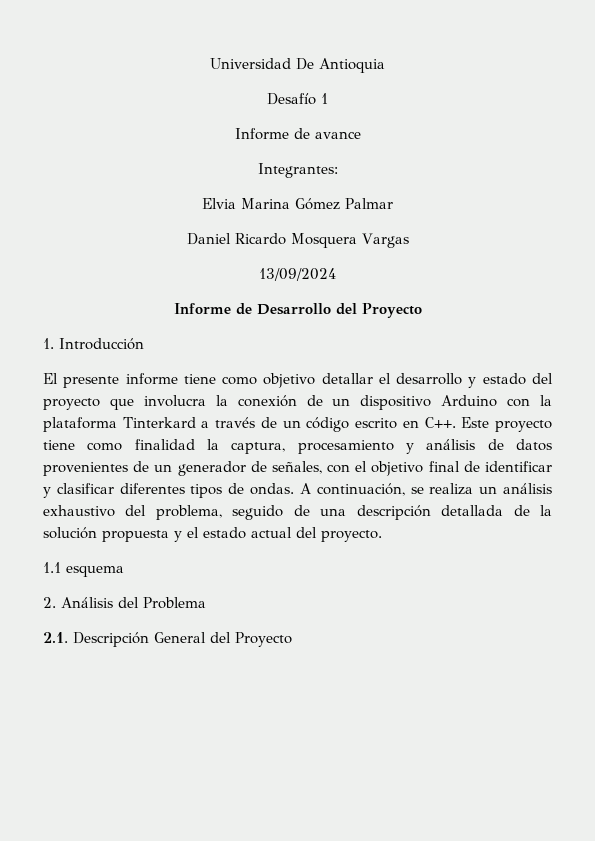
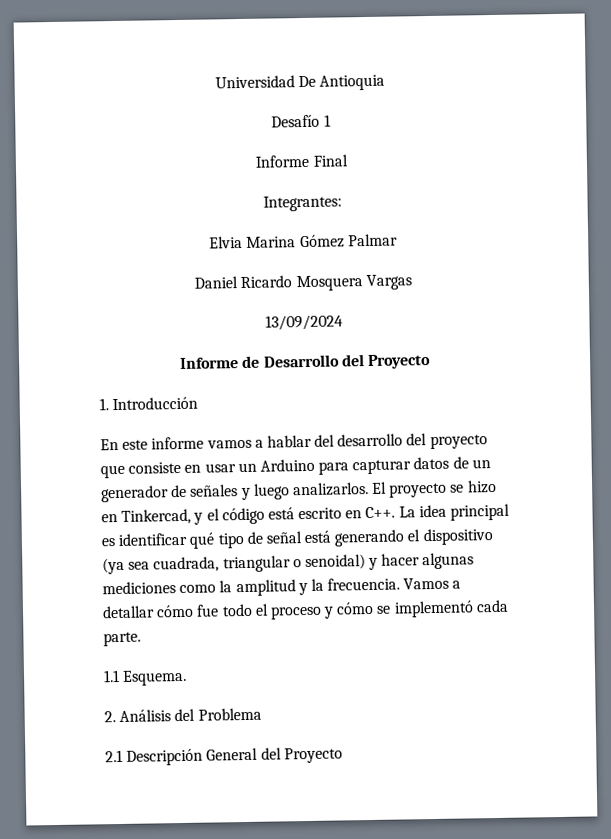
- Informe de avance
+ Informe Final
- El presente informe tiene como objetivo detallar el desarrollo y estado del proyecto que involucra la conexión de un dispositivo Arduino con la plataforma Tinterkard a través de un código escrito en C++. Este proyecto tiene como finalidad la captura, procesamiento y análisis de datos provenientes de un generador de señales, con el objetivo final de identificar y clasificar diferentes tipos de ondas. A continuación, se realiza un análisis exhaustivo del problema, seguido de una descripción detallada de la solución propuesta y el estado actual del proyecto.
+ En este informe vamos a hablar del desarrollo del proyecto que consiste en usar un Arduino para capturar datos de un generador de señales y luego analizarlos. El proyecto se hizo en Tinkercad, y el código está escrito en C++. La idea principal es identificar qué tipo de señal está generando el dispositivo (ya sea cuadrada, triangular o senoidal) y hacer algunas mediciones como la amplitud y la frecuencia. Vamos a detallar cómo fue todo el proceso y cómo se implementó cada parte.
- 1.1 esquema
+ 1.1 Esquema.
- 2.1. Descripción General del Proyecto
+ 2.1 Descripción General del Proyecto

